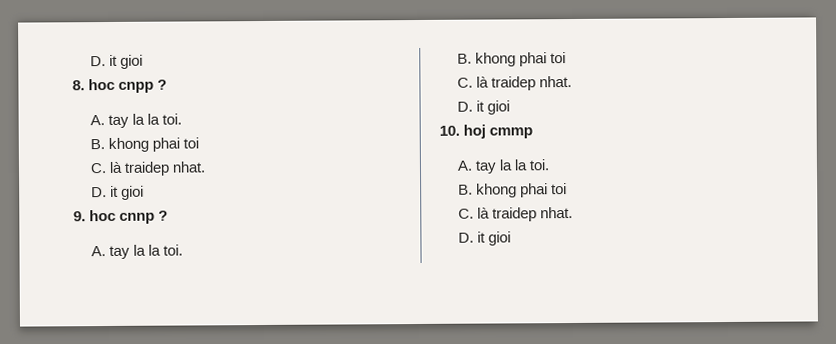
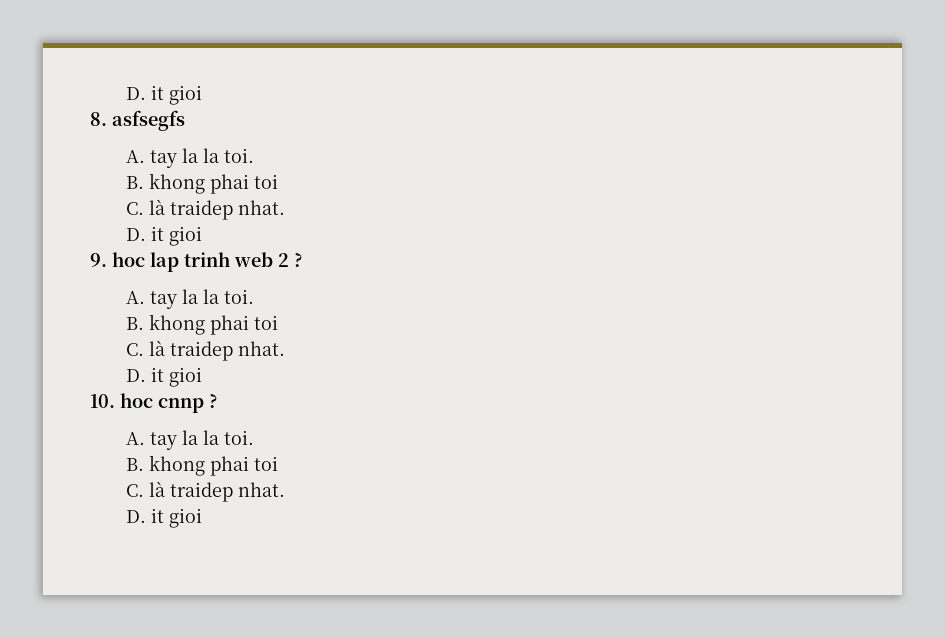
- 8. hoc cnpp ?
+ 8. asfsegfs
- 9. hoc cnnp ?
+ 9. hoc lap trinh web 2 ?
- 10. hoj cmmp
+ 10. hoc cnnp ?

